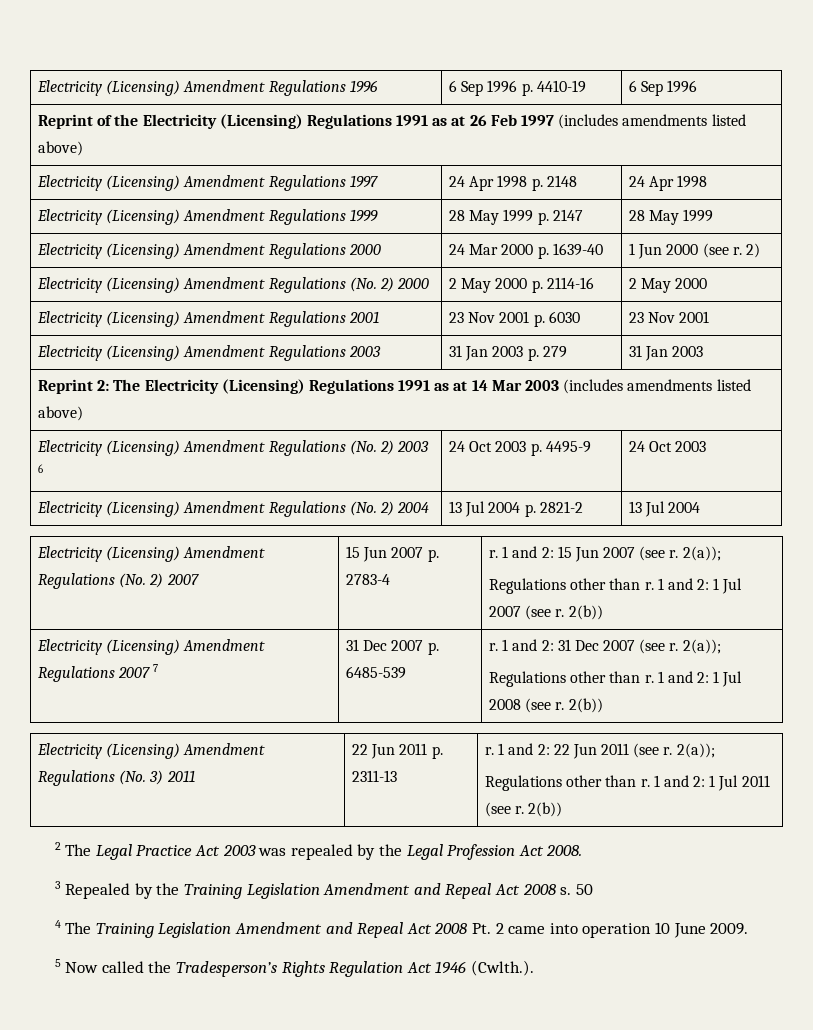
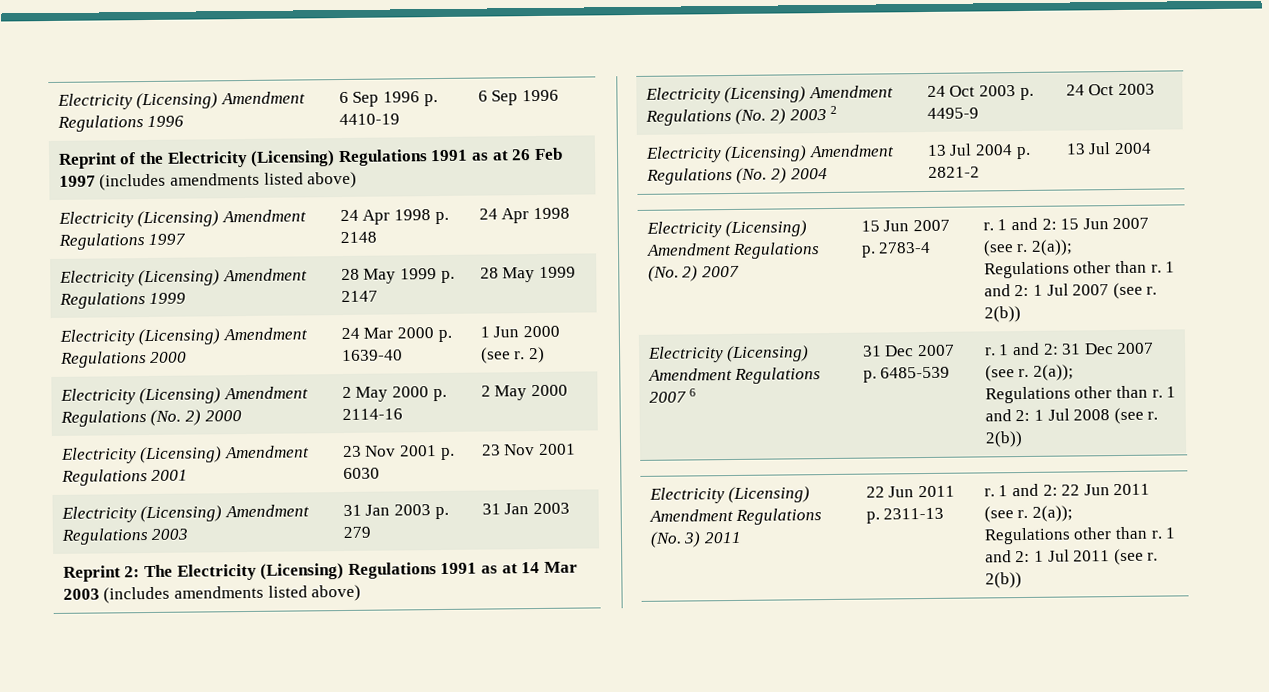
- Electricity (Licensing) Amendment Regulations (No. 2) 2003 6 | 24 Oct 2003 p. 4495-9 | 24 Oct 2003
+ Electricity (Licensing) Amendment Regulations (No. 2) 2003 2 | 24 Oct 2003 p. 4495-9 | 24 Oct 2003
- Electricity (Licensing) Amendment Regulations 2007 7 | 31 Dec 2007 p. 6485-539 | r. 1 and 2: 31 Dec 2007 (see r. 2(a));
+ Electricity (Licensing) Amendment Regulations 2007 6 | 31 Dec 2007 p. 6485-539 | r. 1 and 2: 31 Dec 2007 (see r. 2(a));
- 2 The Legal Practice Act 2003 was repealed by the Legal Profession Act 2008.
- 3 Repealed by the Training Legislation Amendment and Repeal Act 2008 s. 50
- 4 The Training Legislation Amendment and Repeal Act 2008 Pt. 2 came into operation 10 June 2009.
- 5 Now called the Tradesperson’s Rights Regulation Act 1946 (Cwlth.).

